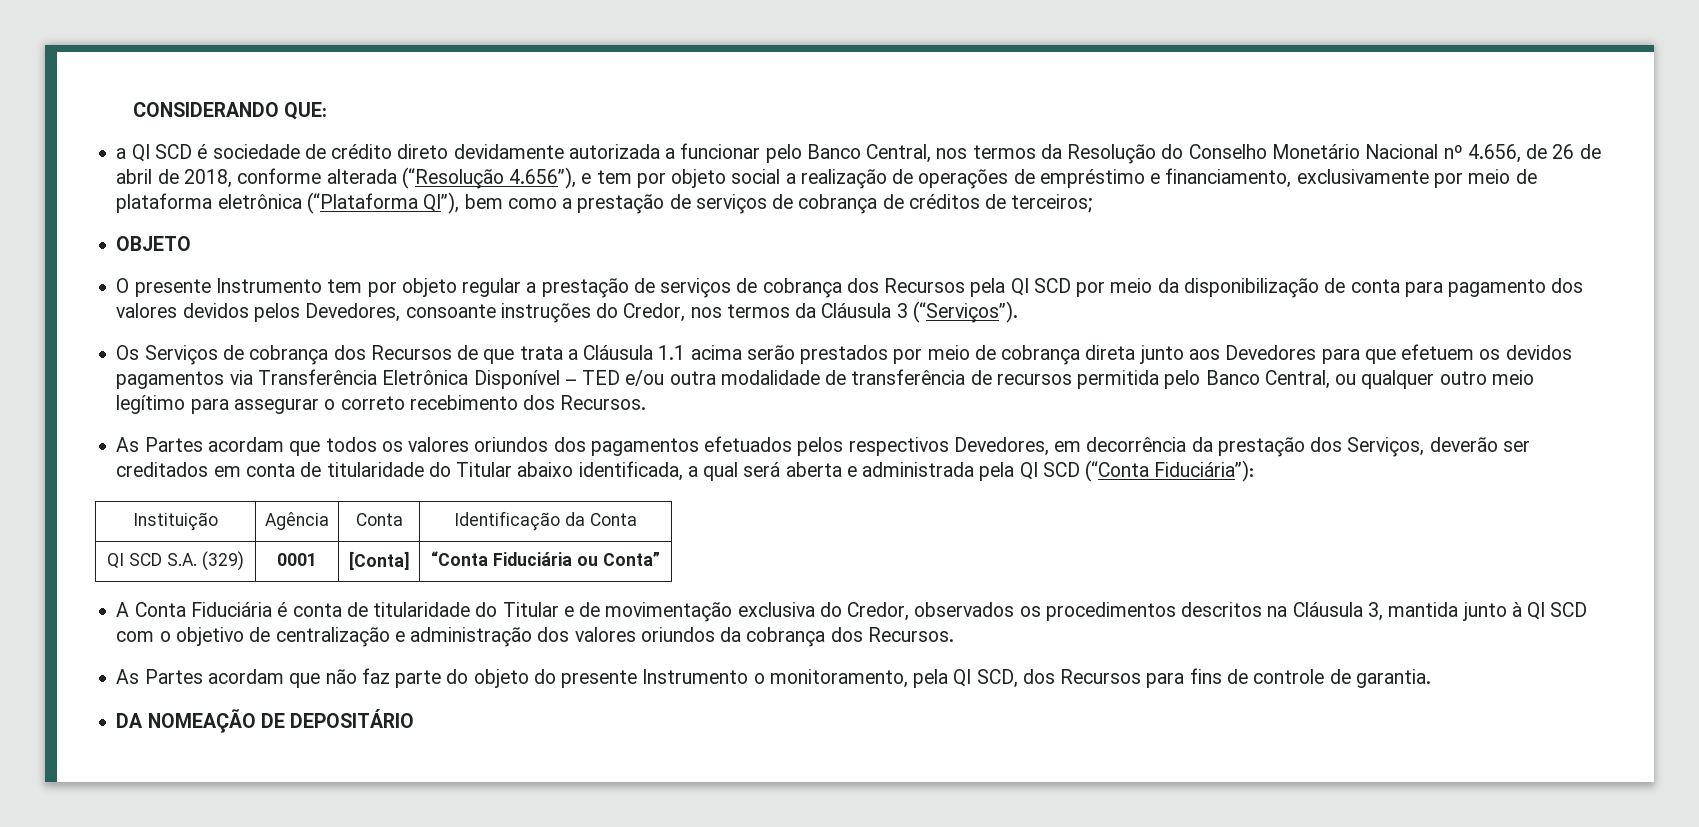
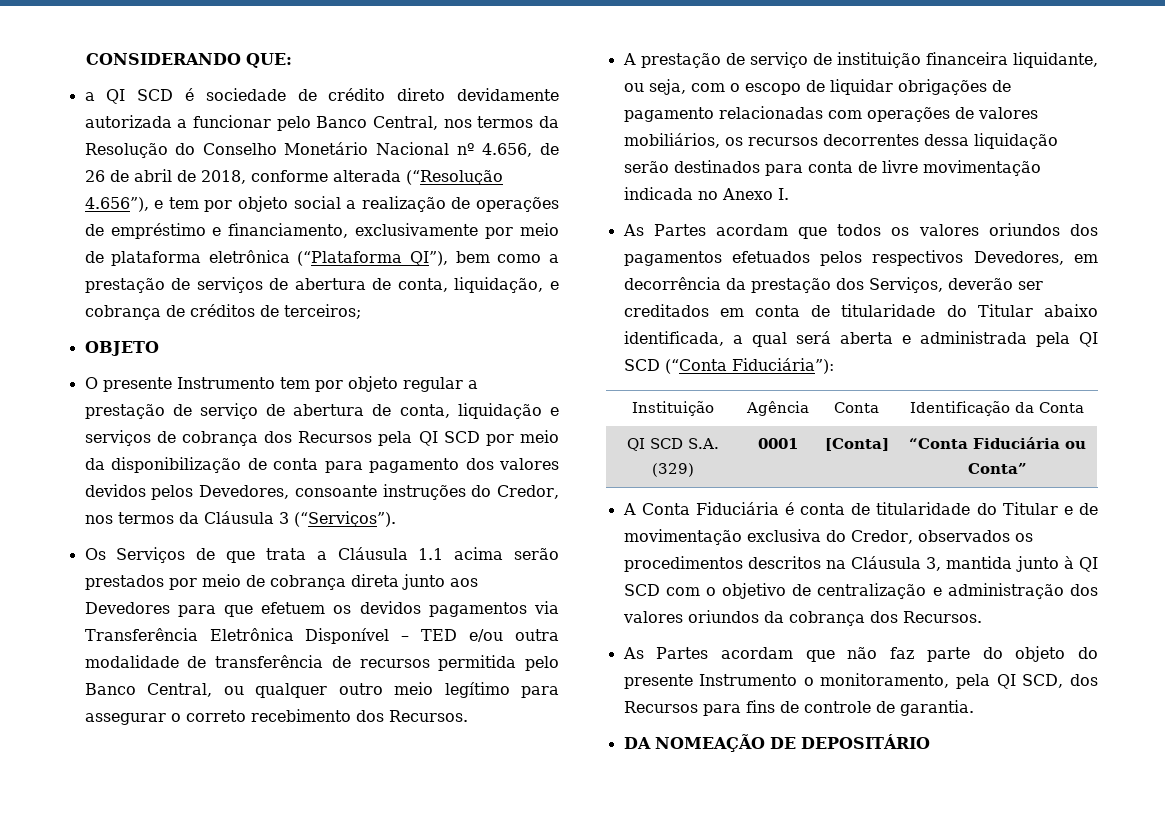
- a QI SCD é sociedade de crédito direto devidamente autorizada a funcionar pelo Banco Central, nos termos da Resolução do Conselho Monetário Nacional nº 4.656, de 26 de abril de 2018, conforme alterada (“Resolução 4.656”), e tem por objeto social a realização de operações de empréstimo e financiamento, exclusivamente por meio de plataforma eletrônica (“Plataforma QI”), bem como a prestação de serviços de cobrança de créditos de terceiros;
+ a QI SCD é sociedade de crédito direto devidamente autorizada a funcionar pelo Banco Central, nos termos da Resolução do Conselho Monetário Nacional nº 4.656, de 26 de abril de 2018, conforme alterada (“Resolução 4.656”), e tem por objeto social a realização de operações de empréstimo e financiamento, exclusivamente por meio de plataforma eletrônica (“Plataforma QI”), bem como a prestação de serviços de abertura de conta, liquidação, e cobrança de créditos de terceiros;
- O presente Instrumento tem por objeto regular a prestação de serviços de cobrança dos Recursos pela QI SCD por meio da disponibilização de conta para pagamento dos valores devidos pelos Devedores, consoante instruções do Credor, nos termos da Cláusula 3 (“Serviços”).
+ O presente Instrumento tem por objeto regular a prestação de serviço de abertura de conta, liquidação e serviços de cobrança dos Recursos pela QI SCD por meio da disponibilização de conta para pagamento dos valores devidos pelos Devedores, consoante instruções do Credor, nos termos da Cláusula 3 (“Serviços”).
- Os Serviços de cobrança dos Recursos de que trata a Cláusula 1.1 acima serão prestados por meio de cobrança direta junto aos Devedores para que efetuem os devidos pagamentos via Transferência Eletrônica Disponível – TED e/ou outra modalidade de transferência de recursos permitida pelo Banco Central, ou qualquer outro meio legítimo para assegurar o correto recebimento dos Recursos.
+ Os Serviços de que trata a Cláusula 1.1 acima serão prestados por meio de cobrança direta junto aos Devedores para que efetuem os devidos pagamentos via Transferência Eletrônica Disponível – TED e/ou outra modalidade de transferência de recursos permitida pelo Banco Central, ou qualquer outro meio legítimo para assegurar o correto recebimento dos Recursos.
+ A prestação de serviço de instituição financeira liquidante, ou seja, com o escopo de liquidar obrigações de pagamento relacionadas com operações de valores mobiliários, os recursos decorrentes dessa liquidação serão destinados para conta de livre movimentação indicada no Anexo I.

